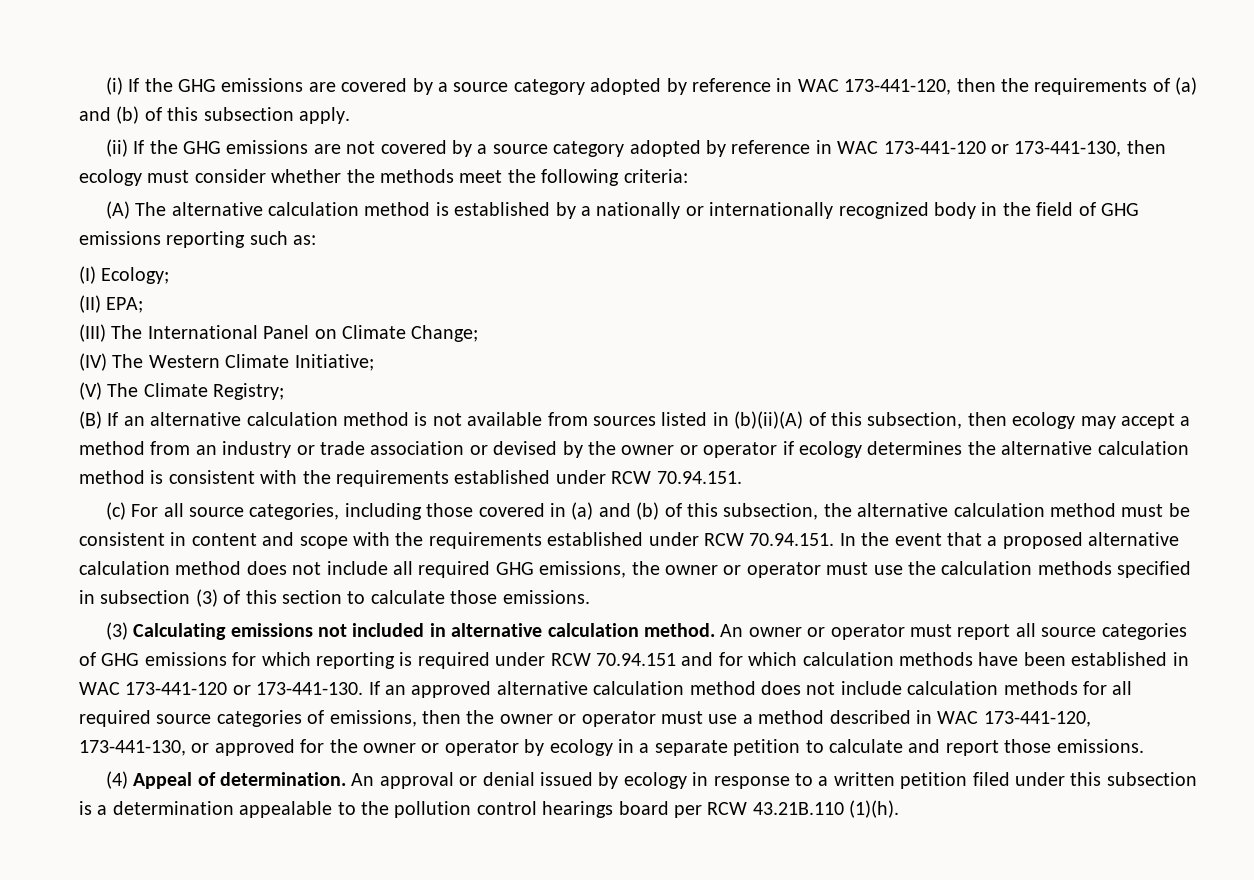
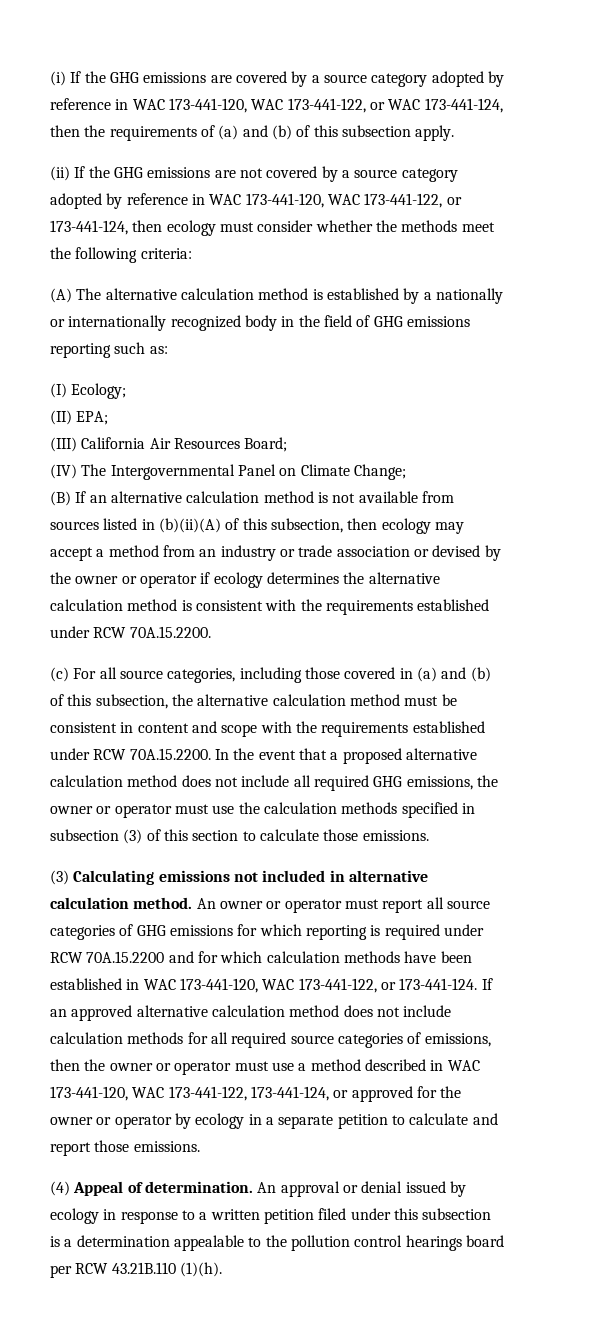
- (i) If the GHG emissions are covered by a source category adopted by reference in WAC 173-441-120, then the requirements of (a) and (b) of this subsection apply.
+ (i) If the GHG emissions are covered by a source category adopted by reference in WAC 173-441-120, WAC 173-441-122, or WAC 173-441-124, then the requirements of (a) and (b) of this subsection apply.
- (ii) If the GHG emissions are not covered by a source category adopted by reference in WAC 173-441-120 or 173-441-130, then ecology must consider whether the methods meet the following criteria:
+ (ii) If the GHG emissions are not covered by a source category adopted by reference in WAC 173-441-120, WAC 173-441-122, or 173-441-124, then ecology must consider whether the methods meet the following criteria:
- (III) The International Panel on Climate Change;
- (IV) The Western Climate Initiative;
- (V) The Climate Registry;
+ (III) California Air Resources Board;
+ (IV) The Intergovernmental Panel on Climate Change;
- (B) If an alternative calculation method is not available from sources listed in (b)(ii)(A) of this subsection, then ecology may accept a method from an industry or trade association or devised by the owner or operator if ecology determines the alternative calculation method is consistent with the requirements established under RCW 70.94.151.
+ (B) If an alternative calculation method is not available from sources listed in (b)(ii)(A) of this subsection, then ecology may accept a method from an industry or trade association or devised by the owner or operator if ecology determines the alternative calculation method is consistent with the requirements established under RCW 70A.15.2200.
- (c) For all source categories, including those covered in (a) and (b) of this subsection, the alternative calculation method must be consistent in content and scope with the requirements established under RCW 70.94.151. In the event that a proposed alternative calculation method does not include all required GHG emissions, the owner or operator must use the calculation methods specified in subsection (3) of this section to calculate those emissions.
+ (c) For all source categories, including those covered in (a) and (b) of this subsection, the alternative calculation method must be consistent in content and scope with the requirements established under RCW 70A.15.2200. In the event that a proposed alternative calculation method does not include all required GHG emissions, the owner or operator must use the calculation methods specified in subsection (3) of this section to calculate those emissions.
- An owner or operator must report all source categories of GHG emissions for which reporting is required under RCW 70.94.151 and for which calculation methods have been established in WAC 173-441-120 or 173-441-130.
+ An owner or operator must report all source categories of GHG emissions for which reporting is required under RCW 70A.15.2200 and for which calculation methods have been established in WAC 173-441-120, WAC 173-441-122, or 173-441-124.
- If an approved alternative calculation method does not include calculation methods for all required source categories of emissions, then the owner or operator must use a method described in WAC 173-441-120, 173-441-130, or approved for the owner or operator by ecology in a separate petition to calculate and report those emissions.
+ If an approved alternative calculation method does not include calculation methods for all required source categories of emissions, then the owner or operator must use a method described in WAC 173-441-120, WAC 173-441-122, 173-441-124, or approved for the owner or operator by ecology in a separate petition to calculate and report those emissions.

